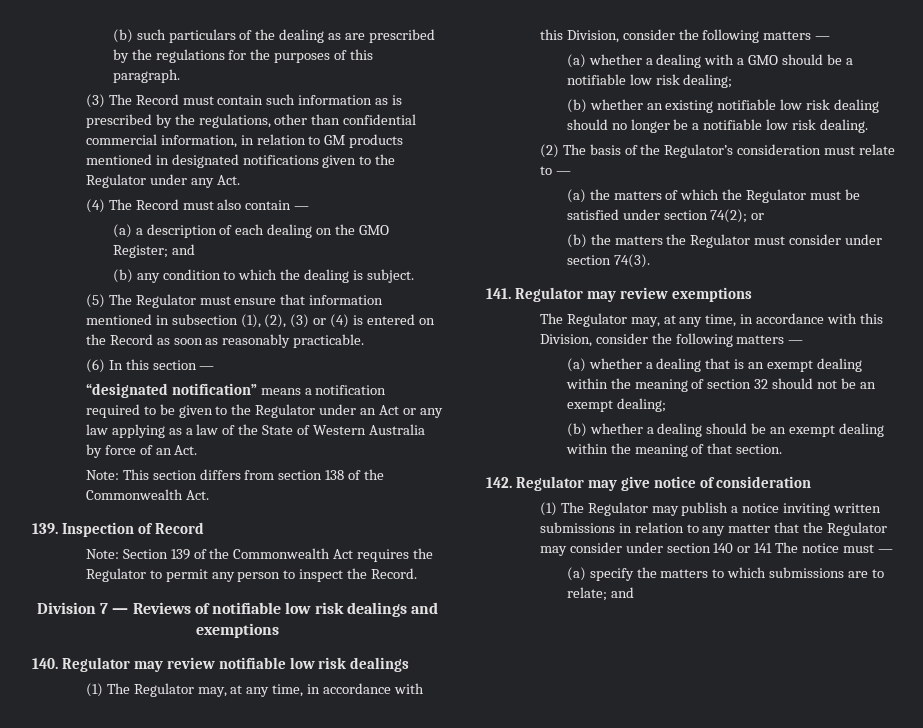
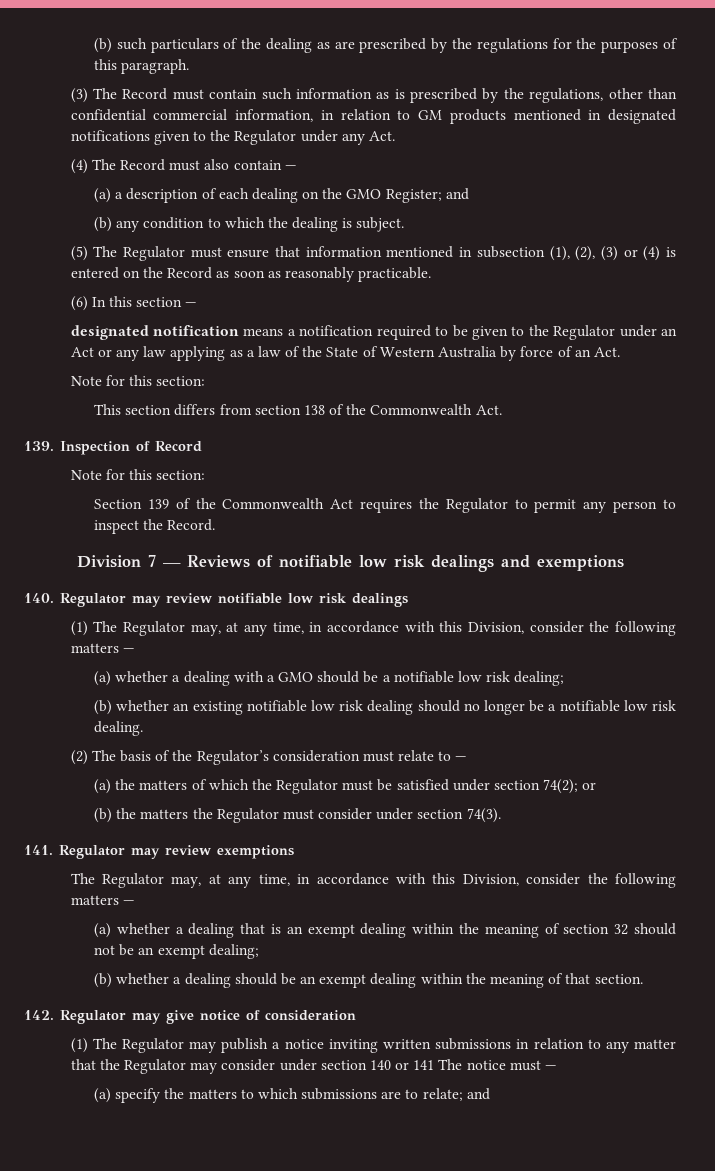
- “designated notification” means a notification required to be given to the Regulator under an Act or any law applying as a law of the State of Western Australia by force of an Act.
- Note: This section differs from section 138 of the Commonwealth Act.
+ designated notification means a notification required to be given to the Regulator under an Act or any law applying as a law of the State of Western Australia by force of an Act.
+ Note for this section:
+ This section differs from section 138 of the Commonwealth Act.
  139. Inspection of Record
- Note: Section 139 of the Commonwealth Act requires the Regulator to permit any person to inspect the Record.
+ Note for this section:
+ Section 139 of the Commonwealth Act requires the Regulator to permit any person to inspect the Record.

